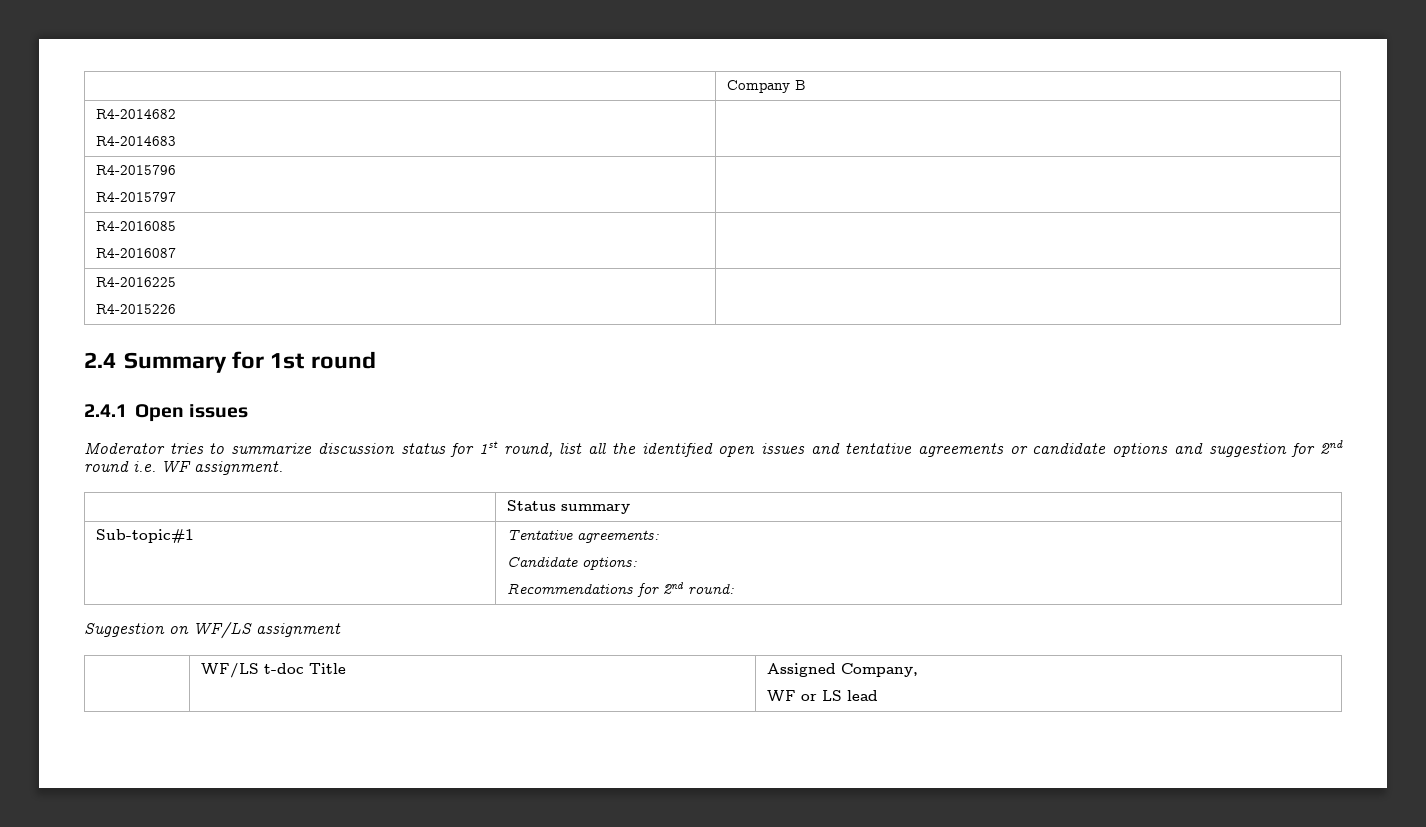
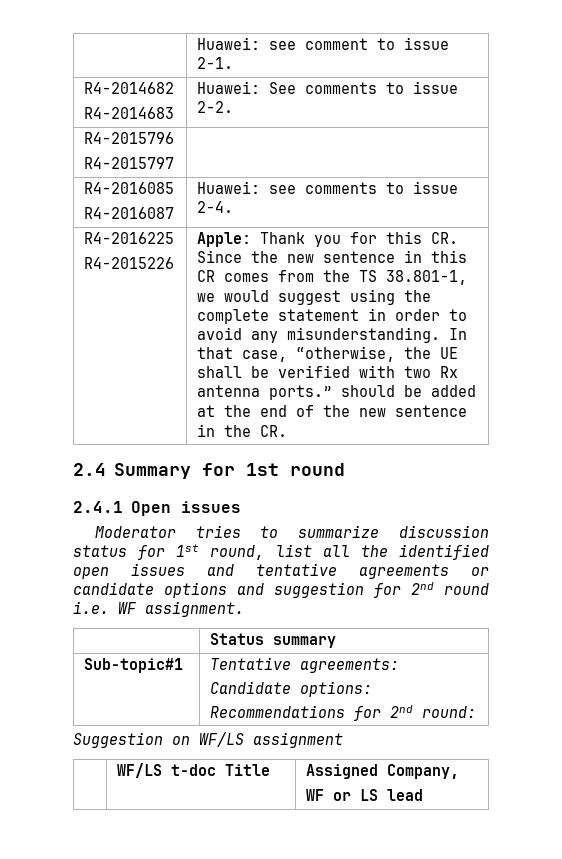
- | Company B
+ | Huawei: see comment to issue 2-1.
  R4-2014682
- R4-2014683 |
+ R4-2014683 | Huawei: See comments to issue 2-2.
  R4-2015796
  R4-2015797 |
  R4-2016085
- R4-2016087 |
+ R4-2016087 | Huawei: see comments to issue 2-4.
  R4-2016225
- R4-2015226 |
+ R4-2015226 | Apple: Thank you for this CR. Since the new sentence in this CR comes from the TS 38.801-1, we would suggest using the complete statement in order to avoid any misunderstanding. In that case, “otherwise, the UE shall be verified with two Rx antenna ports.” should be added at the end of the new sentence in the CR.

